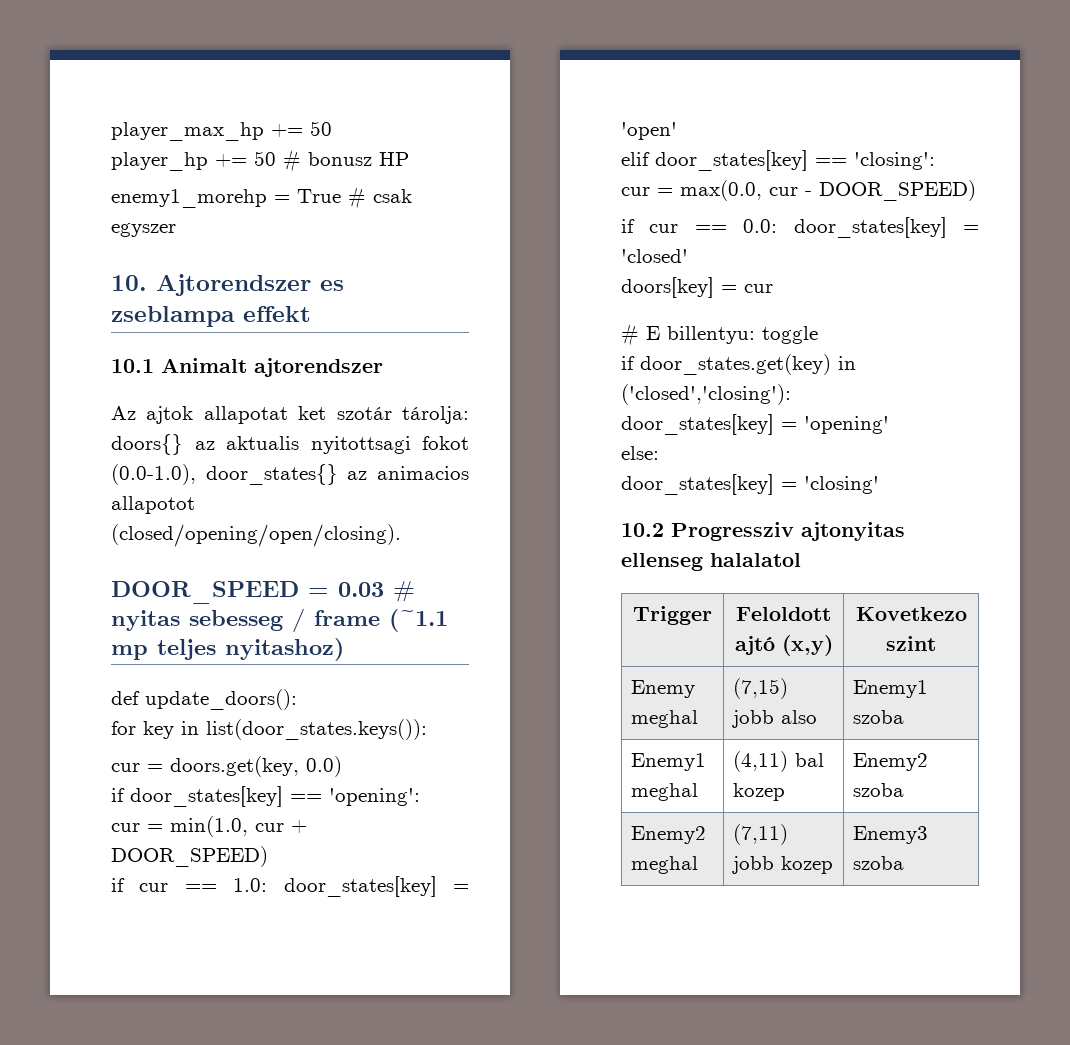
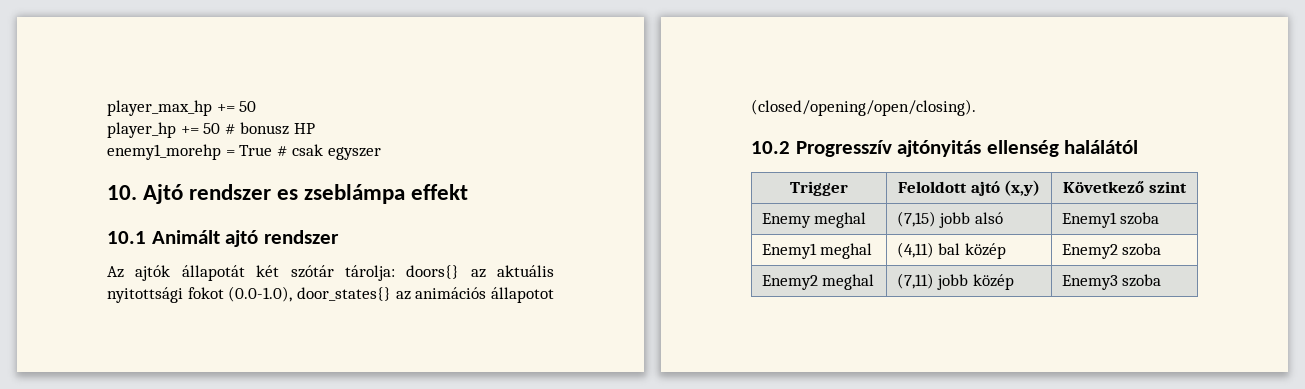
- 10. Ajtorendszer es zseblampa effekt
- 10.1 Animalt ajtorendszer
- Az ajtok allapotat ket szotár tárolja: doors{} az aktualis nyitottsagi fokot (0.0-1.0), door_states{} az animacios allapotot (closed/opening/open/closing).
+ 10. Ajtó rendszer es zseblámpa effekt
+ 10.1 Animált ajtó rendszer
+ Az ajtók állapotát két szótár tárolja: doors{} az aktuális nyitottsági fokot (0.0-1.0), door_states{} az animációs állapotot (closed/opening/open/closing).
- DOOR_SPEED = 0.03 # nyitas sebesseg / frame (~1.1 mp teljes nyitashoz)
- def update_doors():
- for key in list(door_states.keys()):
- cur = doors.get(key, 0.0)
- if door_states[key] == 'opening':
- cur = min(1.0, cur + DOOR_SPEED)
- if cur == 1.0: door_states[key] = 'open'
- elif door_states[key] == 'closing':
- cur = max(0.0, cur - DOOR_SPEED)
- if cur == 0.0: door_states[key] = 'closed'
- doors[key] = cur
- # E billentyu: toggle
- if door_states.get(key) in ('closed','closing'):
- door_states[key] = 'opening'
- else:
- door_states[key] = 'closing'
- 10.2 Progressziv ajtonyitas ellenseg halalatol
+ 10.2 Progresszív ajtónyitás ellenség halálától
- Trigger | Feloldott ajtó (x,y) | Kovetkezo szint
+ Trigger | Feloldott ajtó (x,y) | Következő szint
- Enemy meghal | (7,15) jobb also | Enemy1 szoba
+ Enemy meghal | (7,15) jobb alsó | Enemy1 szoba
- Enemy1 meghal | (4,11) bal kozep | Enemy2 szoba
+ Enemy1 meghal | (4,11) bal közép | Enemy2 szoba
- Enemy2 meghal | (7,11) jobb kozep | Enemy3 szoba
+ Enemy2 meghal | (7,11) jobb közép | Enemy3 szoba

